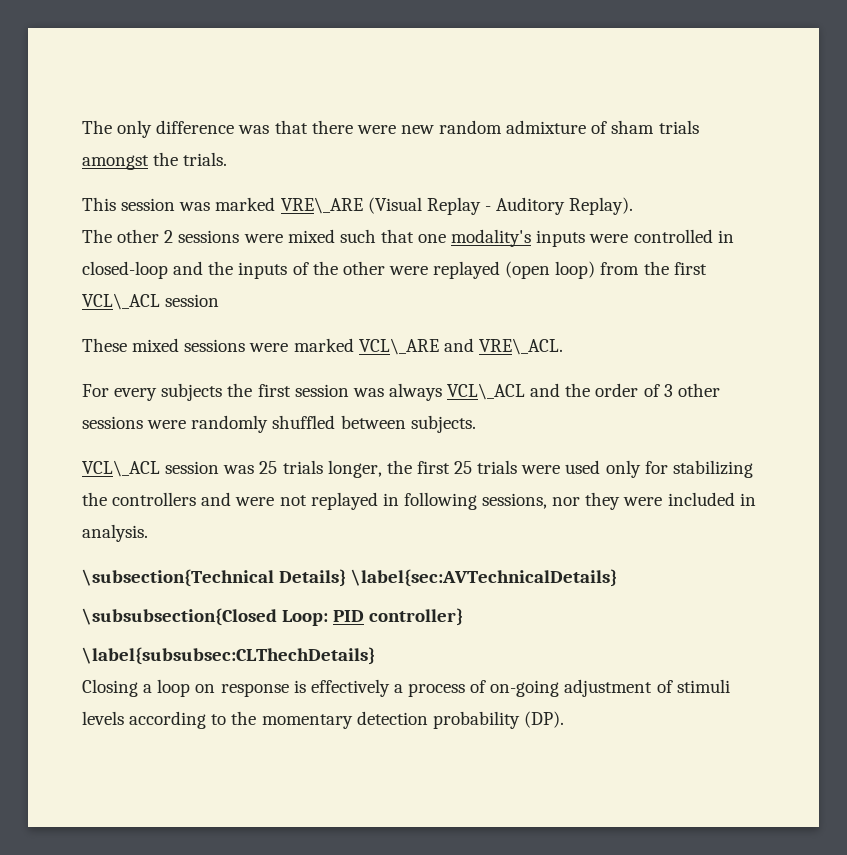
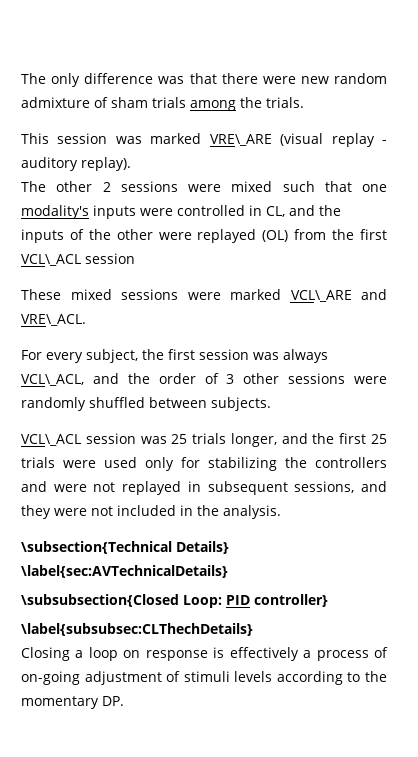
- The only difference was that there were new random admixture of sham trials amongst the trials.
+ The only difference was that there were new random admixture of sham trials among the trials.
- This session was marked VRE\_ARE (Visual Replay - Auditory Replay).
+ This session was marked VRE\_ARE (visual replay - auditory replay).
- The other 2 sessions were mixed such that one modality's inputs were controlled in closed-loop and the inputs of the other were replayed (open loop) from the first VCL\_ACL session
+ The other 2 sessions were mixed such that one modality's inputs were controlled in CL, and the inputs of the other were replayed (OL) from the first VCL\_ACL session
- For every subjects the first session was always VCL\_ACL and the order of 3 other sessions were randomly shuffled between subjects.
+ For every subject, the first session was always VCL\_ACL, and the order of 3 other sessions were randomly shuffled between subjects.
- VCL\_ACL session was 25 trials longer, the first 25 trials were used only for stabilizing the controllers and were not replayed in following sessions, nor they were included in analysis.
+ VCL\_ACL session was 25 trials longer, and the first 25 trials were used only for stabilizing the controllers and were not replayed in subsequent sessions, and they were not included in the analysis.
- Closing a loop on response is effectively a process of on-going adjustment of stimuli levels according to the momentary detection probability (DP).
+ Closing a loop on response is effectively a process of on-going adjustment of stimuli levels according to the momentary DP.

